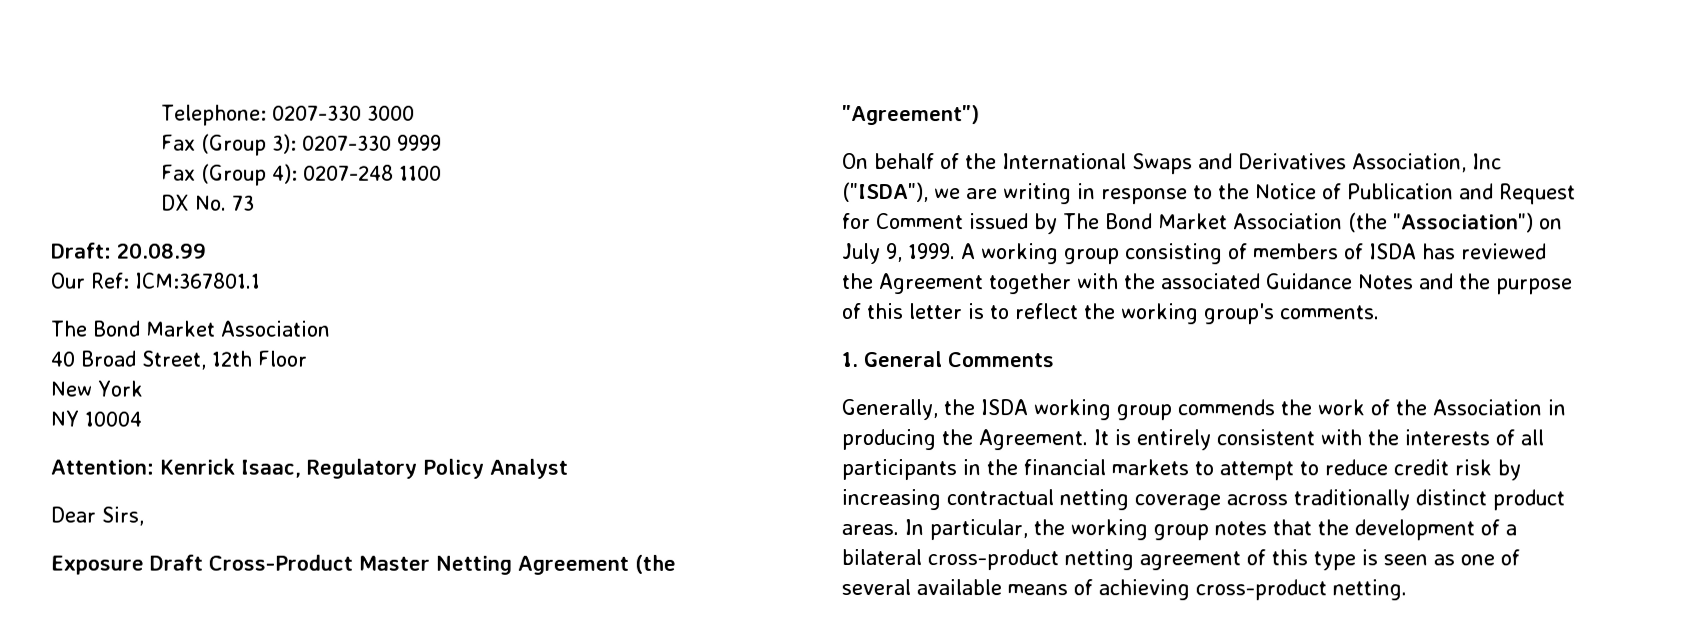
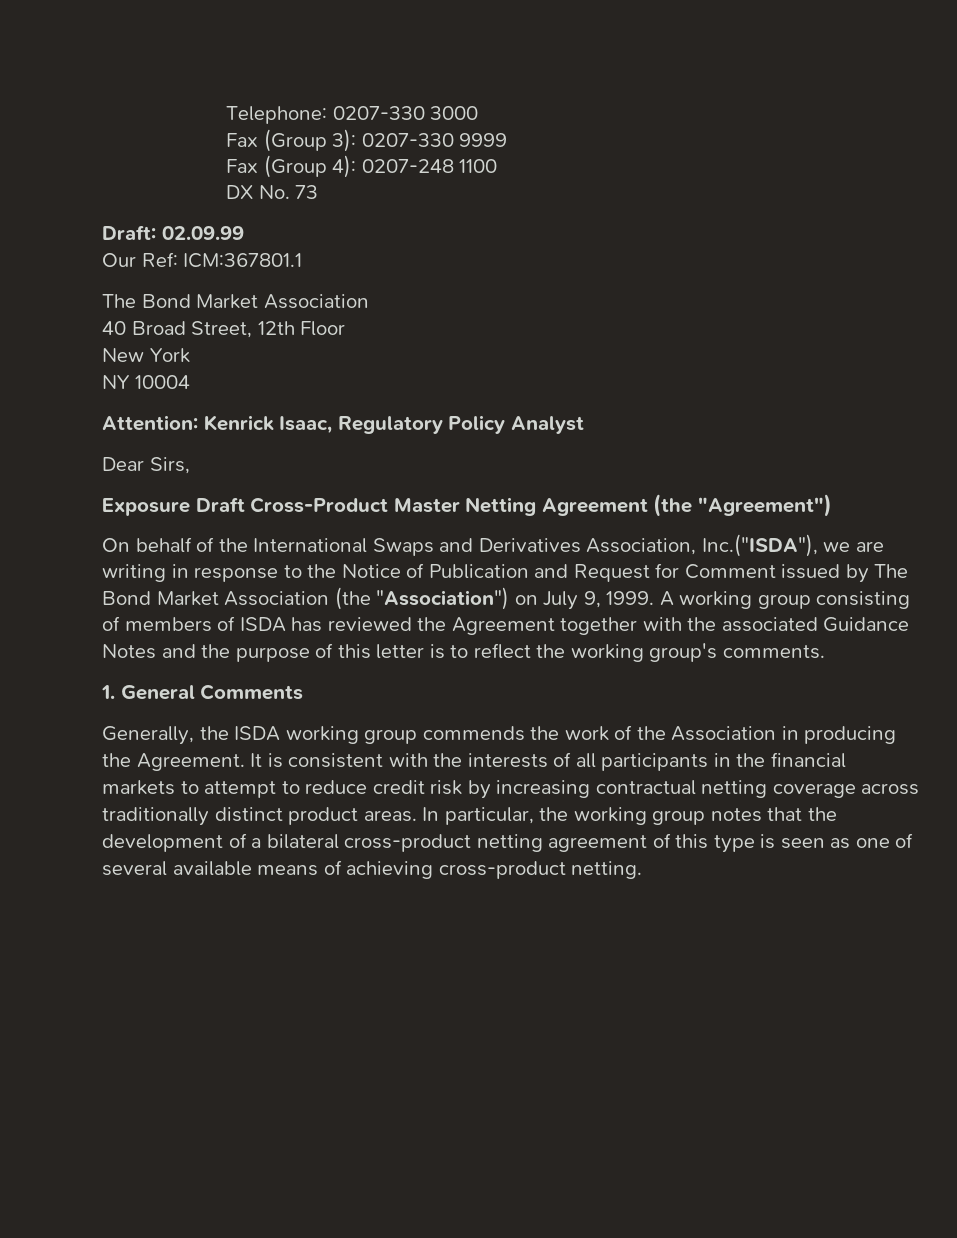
- Draft: 20.08.99
+ Draft: 02.09.99
- On behalf of the International Swaps and Derivatives Association, Inc ("ISDA"), we are writing in response to the Notice of Publication and Request for Comment issued by The Bond Market Association (the "Association") on July 9, 1999.
+ On behalf of the International Swaps and Derivatives Association, Inc.("ISDA"), we are writing in response to the Notice of Publication and Request for Comment issued by The Bond Market Association (the "Association") on July 9, 1999.
- It is entirely consistent with the interests of all participants in the financial markets to attempt to reduce credit risk by increasing contractual netting coverage across traditionally distinct product areas.
+ It is consistent with the interests of all participants in the financial markets to attempt to reduce credit risk by increasing contractual netting coverage across traditionally distinct product areas.

